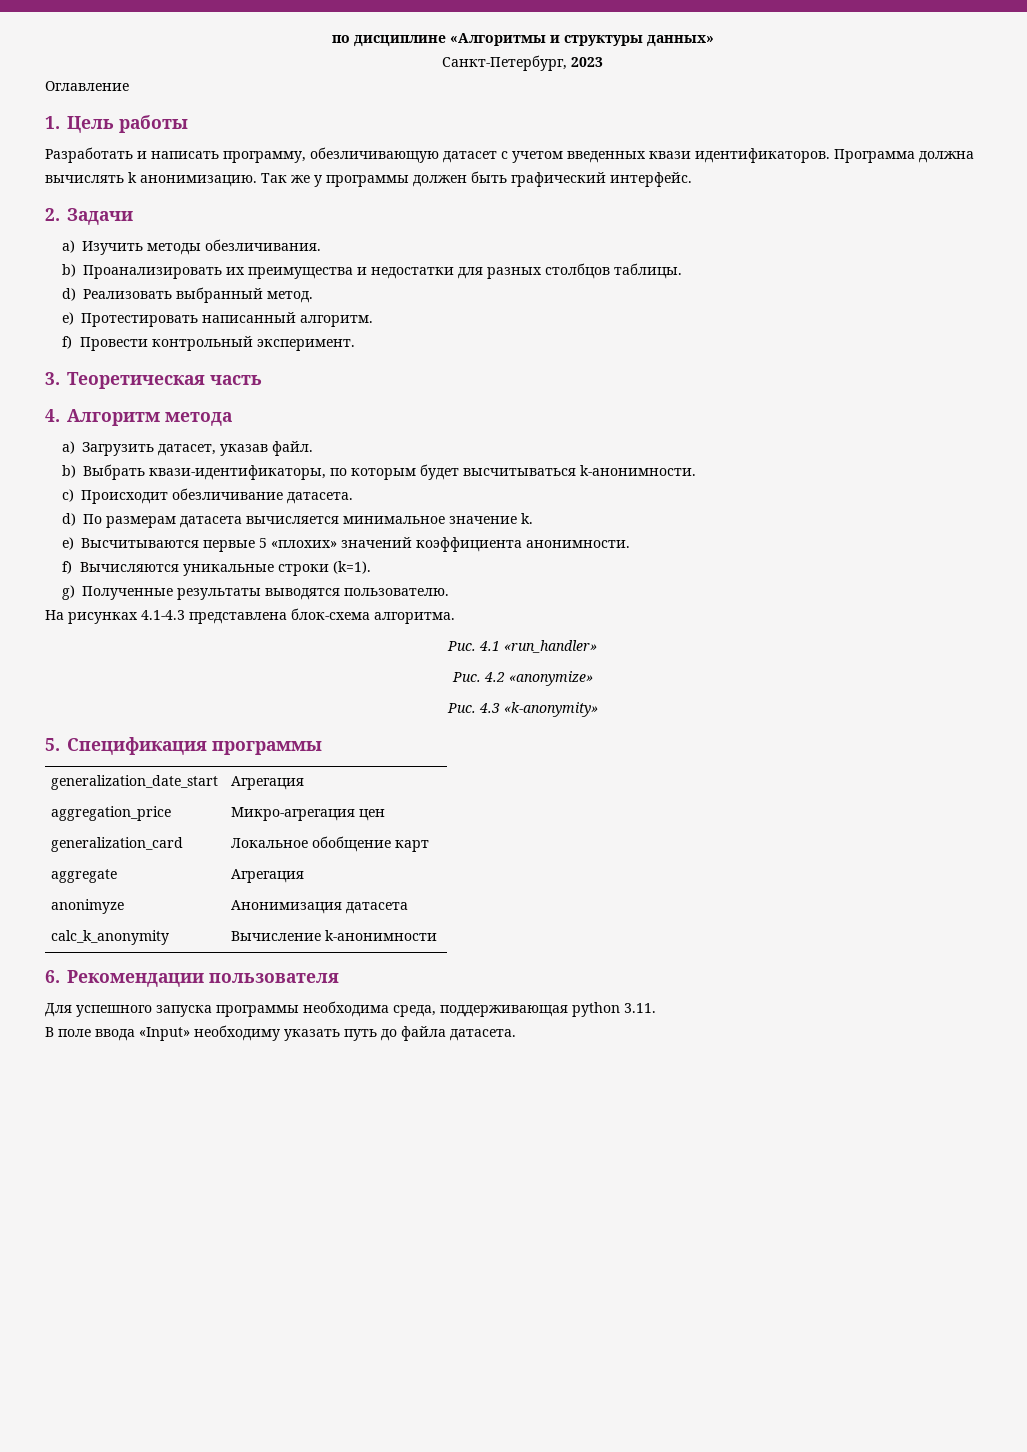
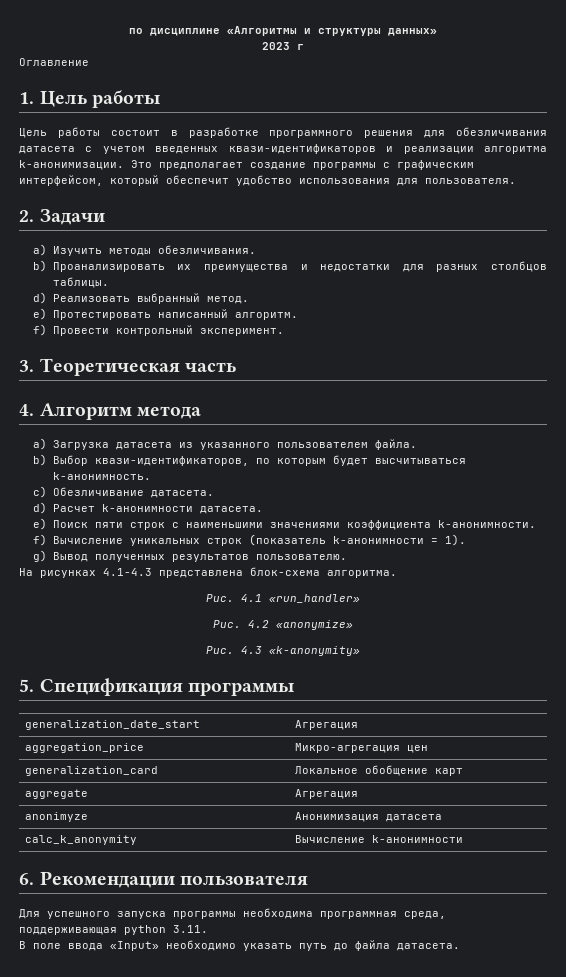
- Санкт-Петербург, 2023
+ 2023 г
- Разработать и написать программу, обезличивающую датасет с учетом введенных квази идентификаторов. Программа должна вычислять k анонимизацию. Так же у программы должен быть графический интерфейс.
+ Цель работы состоит в разработке программного решения для обезличивания датасета с учетом введенных квази-идентификаторов и реализации алгоритма k-анонимизации. Это предполагает создание программы с графическим интерфейсом, который обеспечит удобство использования для пользователя.
- a) Загрузить датасет, указав файл.
- b) Выбрать квази-идентификаторы, по которым будет высчитываться k-анонимности.
- c) Происходит обезличивание датасета.
- d) По размерам датасета вычисляется минимальное значение k.
- e) Высчитываются первые 5 «плохих» значений коэффициента анонимности.
- f) Вычисляются уникальные строки (k=1).
- g) Полученные результаты выводятся пользователю.
+ a) Загрузка датасета из указанного пользователем файла.
+ b) Выбор квази-идентификаторов, по которым будет высчитываться k-анонимность.
+ c) Обезличивание датасета.
+ d) Расчет k-анонимности датасета.
+ e) Поиск пяти строк с наименьшими значениями коэффициента k-анонимности.
+ f) Вычисление уникальных строк (показатель k-анонимности = 1).
+ g) Вывод полученных результатов пользователю.
- Для успешного запуска программы необходима среда, поддерживающая python 3.11.
+ Для успешного запуска программы необходима программная среда, поддерживающая python 3.11.
- В поле ввода «Input» необходиму указать путь до файла датасета.
+ В поле ввода «Input» необходимо указать путь до файла датасета.

